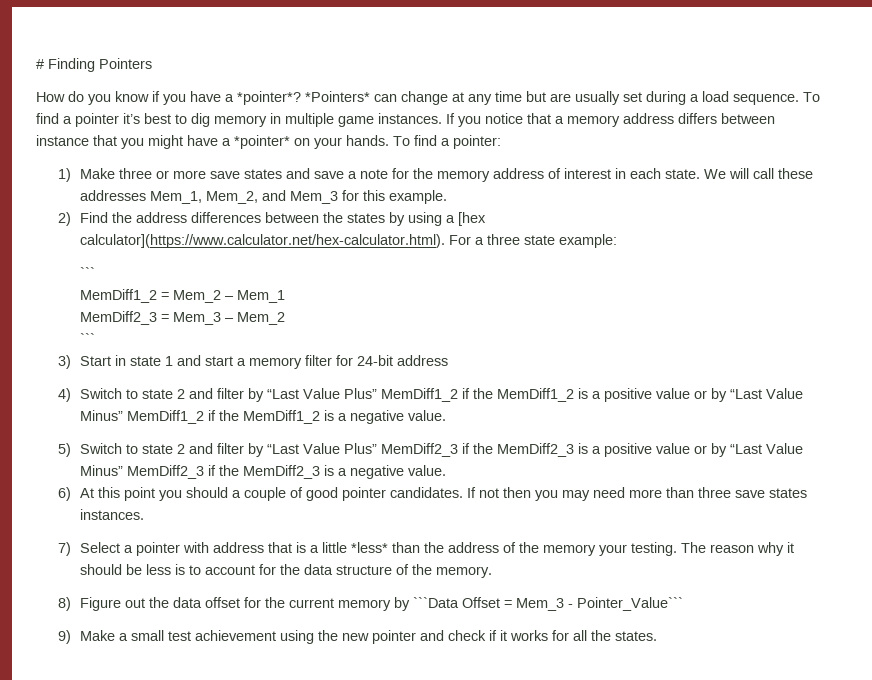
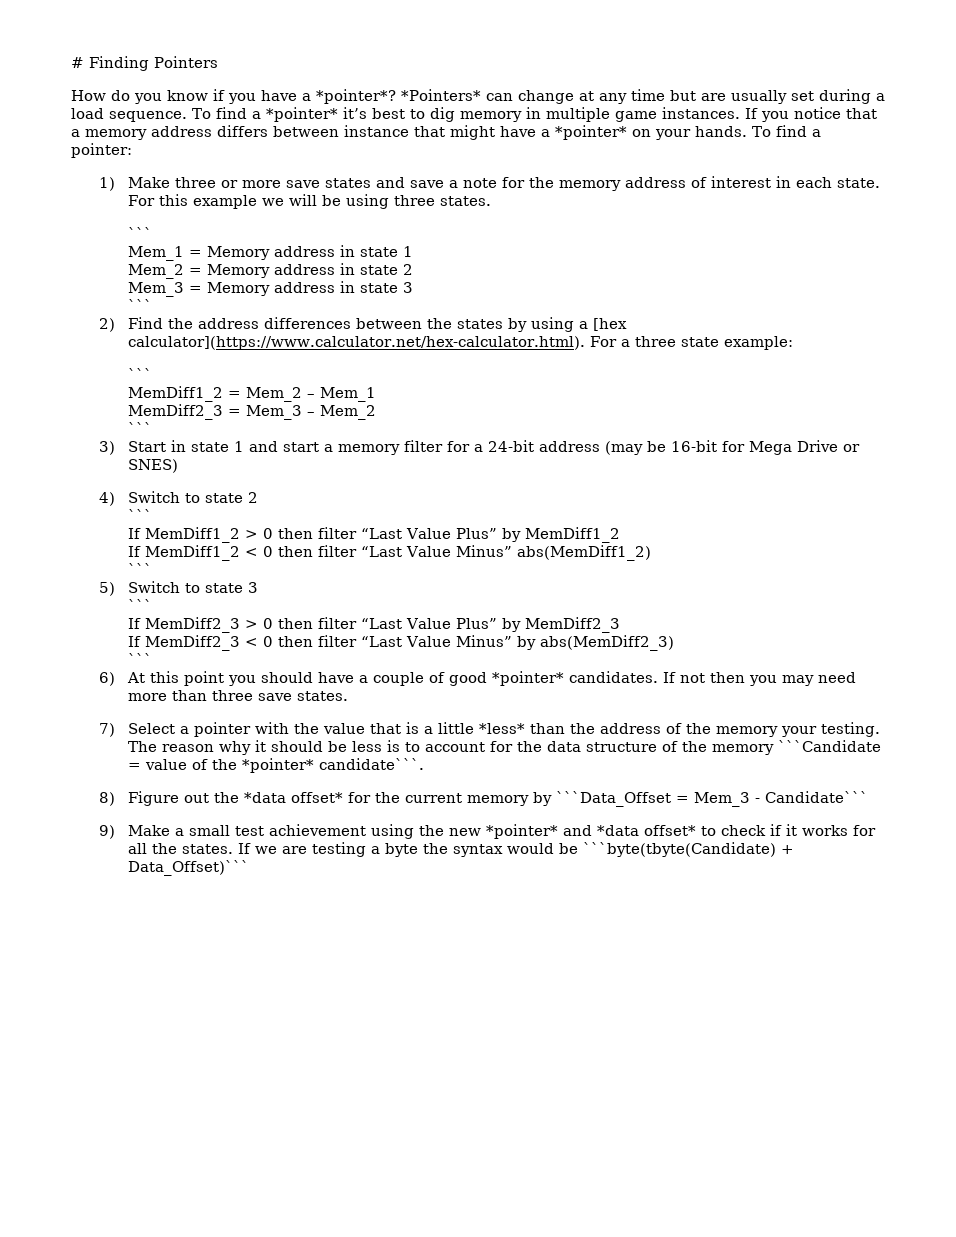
- To find a pointer it’s best to dig memory in multiple game instances.
+ To find a *pointer* it’s best to dig memory in multiple game instances.
- If you notice that a memory address differs between instance that you might have a *pointer* on your hands.
+ If you notice that a memory address differs between instance that might have a *pointer* on your hands.
- We will call these addresses Mem_1, Mem_2, and Mem_3 for this example.
+ For this example we will be using three states.
+ ```
+ Mem_1 = Memory address in state 1
+ Mem_2 = Memory address in state 2
+ Mem_3 = Memory address in state 3
+ ```
- 3) Start in state 1 and start a memory filter for 24-bit address
+ 3) Start in state 1 and start a memory filter for a 24-bit address (may be 16-bit for Mega Drive or SNES)
- 4) Switch to state 2 and filter by “Last Value Plus” MemDiff1_2 if the MemDiff1_2 is a positive value or by “Last Value Minus” MemDiff1_2 if the MemDiff1_2 is a negative value.
- 5) Switch to state 2 and filter by “Last Value Plus” MemDiff2_3 if the MemDiff2_3 is a positive value or by “Last Value Minus” MemDiff2_3 if the MemDiff2_3 is a negative value.
+ 4) Switch to state 2
+ ```
+ If MemDiff1_2 > 0 then filter “Last Value Plus” by MemDiff1_2
+ If MemDiff1_2 < 0 then filter “Last Value Minus” abs(MemDiff1_2)
+ ```
+ 5) Switch to state 3
+ ```
+ If MemDiff2_3 > 0 then filter “Last Value Plus” by MemDiff2_3
+ If MemDiff2_3 < 0 then filter “Last Value Minus” by abs(MemDiff2_3)
+ ```
- 6) At this point you should a couple of good pointer candidates.
+ 6) At this point you should have a couple of good *pointer* candidates.
- If not then you may need more than three save states instances.
+ If not then you may need more than three save states.
- 7) Select a pointer with address that is a little *less* than the address of the memory your testing.
+ 7) Select a pointer with the value that is a little *less* than the address of the memory your testing.
- The reason why it should be less is to account for the data structure of the memory.
+ The reason why it should be less is to account for the data structure of the memory ```Candidate = value of the *pointer* candidate```.
- 8) Figure out the data offset for the current memory by ```Data Offset = Mem_3 - Pointer_Value```
+ 8) Figure out the *data offset* for the current memory by ```Data_Offset = Mem_3 - Candidate```
- 9) Make a small test achievement using the new pointer and check if it works for all the states.
+ 9) Make a small test achievement using the new *pointer* and *data offset* to check if it works for all the states.
+ If we are testing a byte the syntax would be ```byte(tbyte(Candidate) + Data_Offset)```

